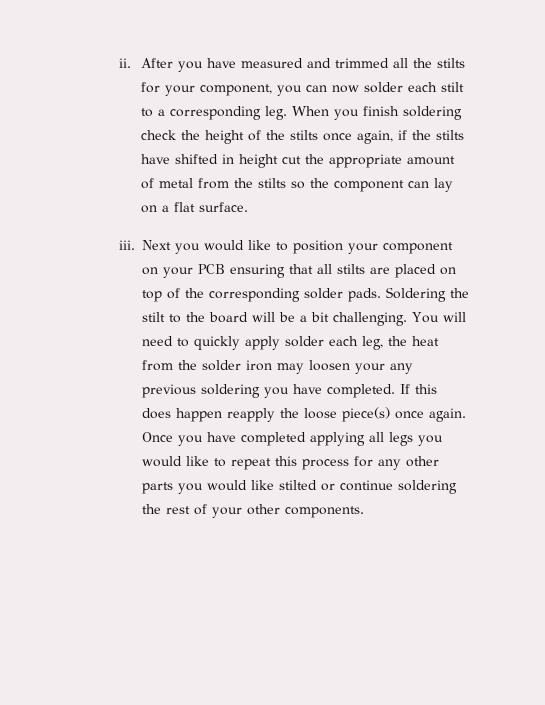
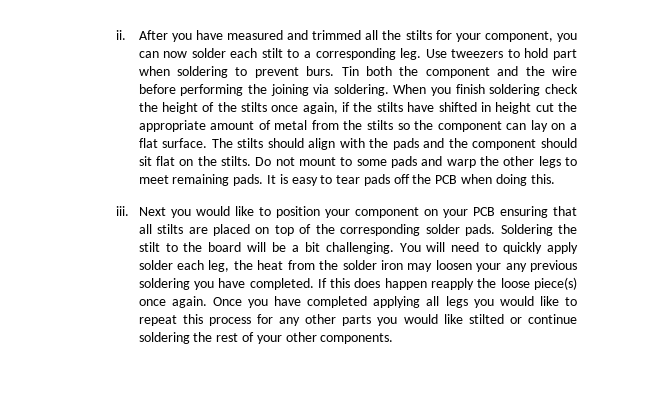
+ Use tweezers to hold part when soldering to prevent burs. Tin both the component and the wire before performing the joining via soldering.
+ The stilts should align with the pads and the component should sit flat on the stilts. Do not mount to some pads and warp the other legs to meet remaining pads. It is easy to tear pads off the PCB when doing this.

